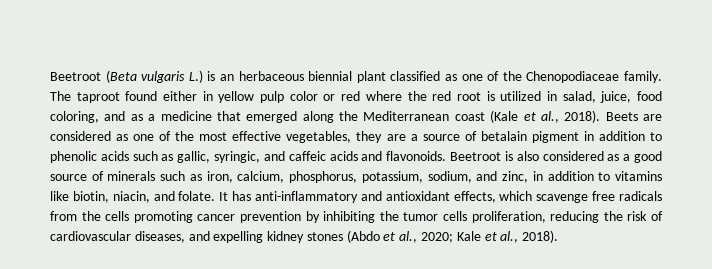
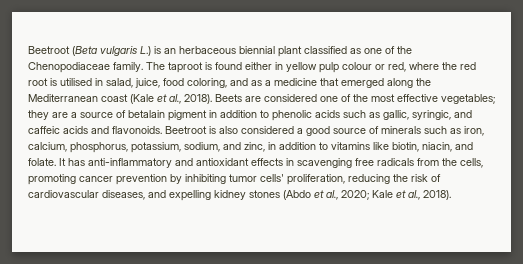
- The taproot found either in yellow pulp color or red where the red root is utilized in salad, juice, food coloring, and as a medicine that emerged along the Mediterranean coast (Kale et al., 2018).
+ The taproot is found either in yellow pulp colour or red, where the red root is utilised in salad, juice, food coloring, and as a medicine that emerged along the Mediterranean coast (Kale et al., 2018).
- Beets are considered as one of the most effective vegetables, they are a source of betalain pigment in addition to phenolic acids such as gallic, syringic, and caffeic acids and flavonoids.
+ Beets are considered one of the most effective vegetables; they are a source of betalain pigment in addition to phenolic acids such as gallic, syringic, and caffeic acids and flavonoids.
- Beetroot is also considered as a good source of minerals such as iron, calcium, phosphorus, potassium, sodium, and zinc, in addition to vitamins like biotin, niacin, and folate.
+ Beetroot is also considered a good source of minerals such as iron, calcium, phosphorus, potassium, sodium, and zinc, in addition to vitamins like biotin, niacin, and folate.
- It has anti-inflammatory and antioxidant effects, which scavenge free radicals from the cells promoting cancer prevention by inhibiting the tumor cells proliferation, reducing the risk of cardiovascular diseases, and expelling kidney stones (Abdo et al., 2020; Kale et al., 2018).
+ It has anti-inflammatory and antioxidant effects in scavenging free radicals from the cells, promoting cancer prevention by inhibiting tumor cells' proliferation, reducing the risk of cardiovascular diseases, and expelling kidney stones (Abdo et al., 2020; Kale et al., 2018).

